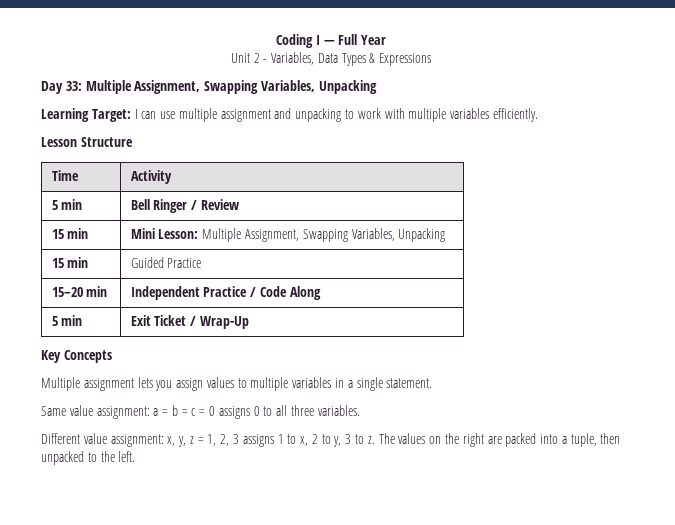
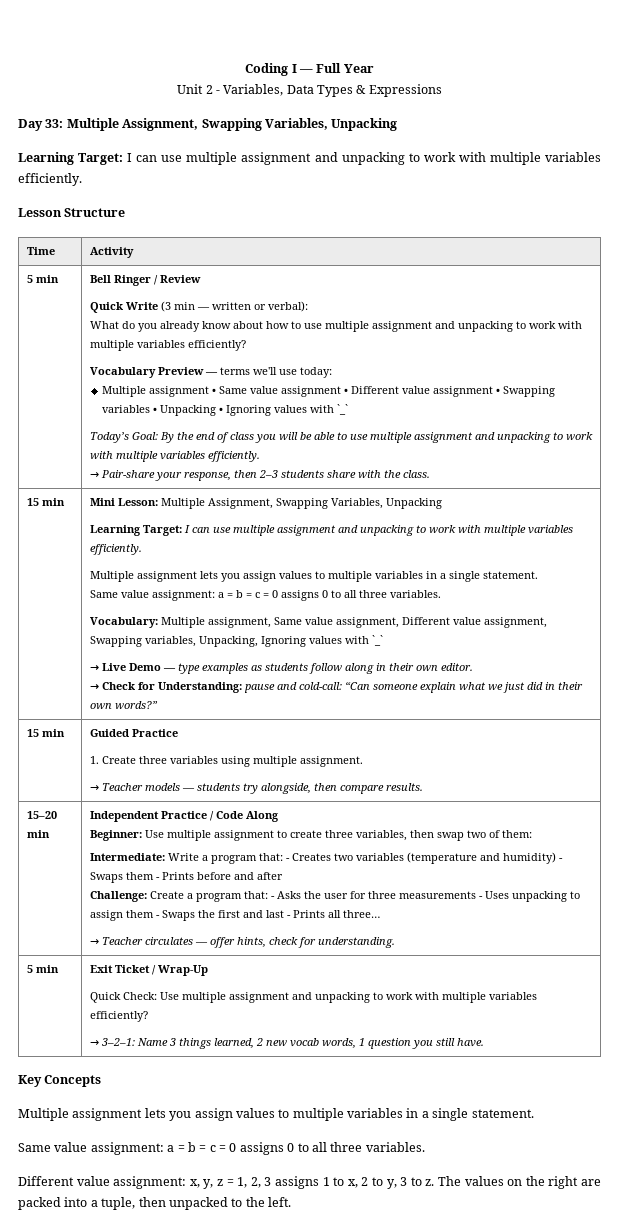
+ Quick Write (3 min — written or verbal):
+ What do you already know about how to use multiple assignment and unpacking to work with multiple variables efficiently?
+ Vocabulary Preview — terms we'll use today:
+ Multiple assignment • Same value assignment • Different value assignment • Swapping variables • Unpacking • Ignoring values with `_`
+ Today’s Goal: By the end of class you will be able to use multiple assignment and unpacking to work with multiple variables efficiently.
+ → Pair-share your response, then 2–3 students share with the class.
  Mini Lesson: Multiple Assignment, Swapping Variables, Unpacking
+ Learning Target: I can use multiple assignment and unpacking to work with multiple variables efficiently.
+ Multiple assignment lets you assign values to multiple variables in a single statement.
+ Same value assignment: a = b = c = 0 assigns 0 to all three variables.
+ Vocabulary: Multiple assignment, Same value assignment, Different value assignment, Swapping variables, Unpacking, Ignoring values with `_`
+ → Live Demo — type examples as students follow along in their own editor.
+ → Check for Understanding: pause and cold-call: “Can someone explain what we just did in their own words?”
  15 min | Guided Practice
+ 1. Create three variables using multiple assignment.
+ → Teacher models — students try alongside, then compare results.
+ Beginner: Use multiple assignment to create three variables, then swap two of them:
+ Intermediate: Write a program that: - Creates two variables (temperature and humidity) - Swaps them - Prints before and after
+ Challenge: Create a program that: - Asks the user for three measurements - Uses unpacking to assign them - Swaps the first and last - Prints all three…
+ → Teacher circulates — offer hints, check for understanding.
  5 min | Exit Ticket / Wrap-Up
+ Quick Check: Use multiple assignment and unpacking to work with multiple variables efficiently?
+ → 3–2–1: Name 3 things learned, 2 new vocab words, 1 question you still have.

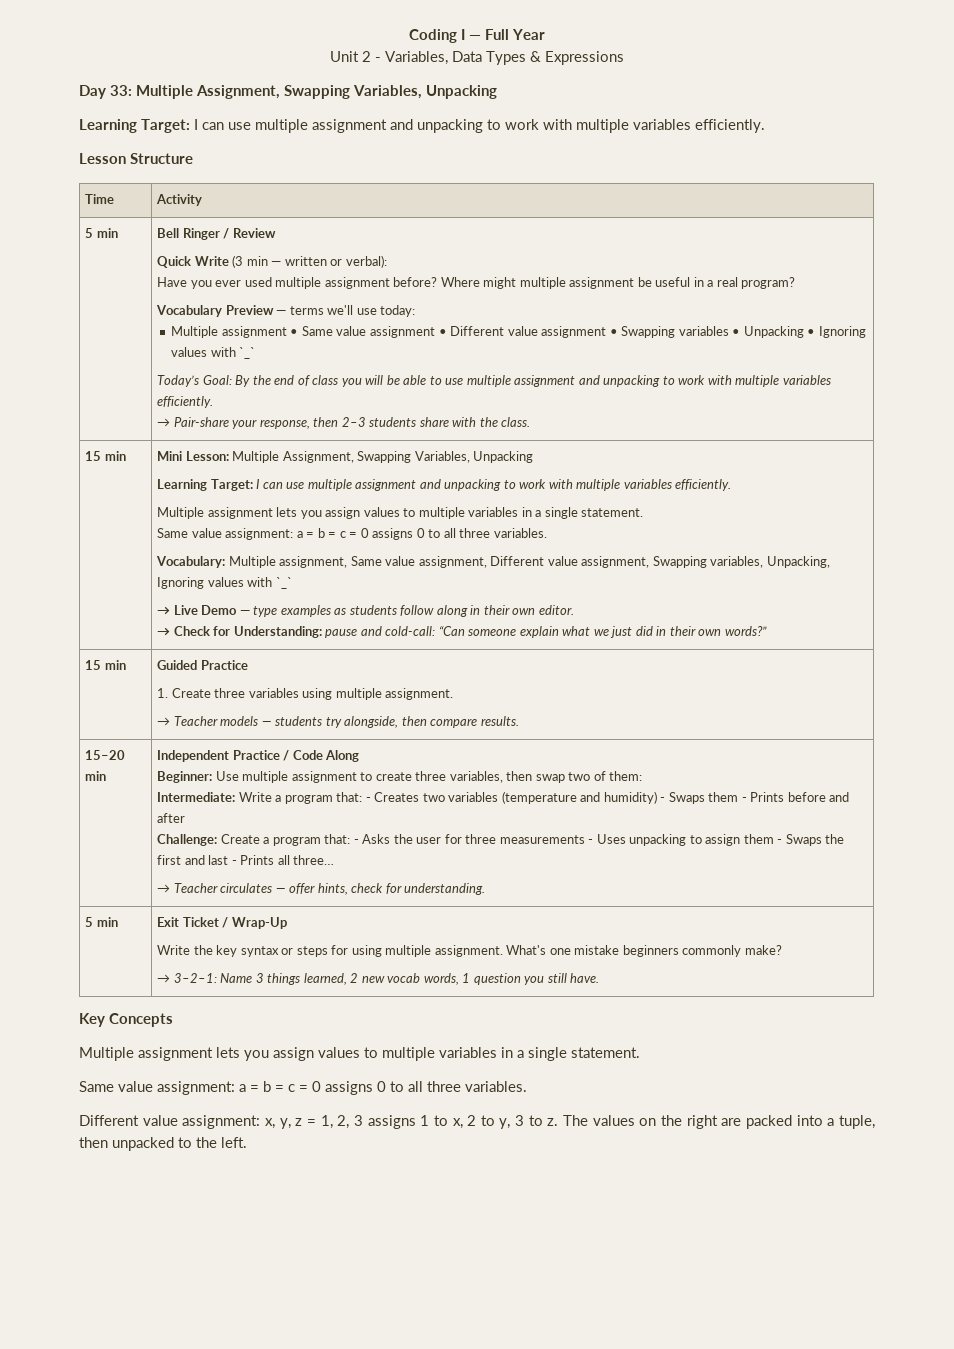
- What do you already know about how to use multiple assignment and unpacking to work with multiple variables efficiently?
+ Have you ever used multiple assignment before? Where might multiple assignment be useful in a real program?
  5 min | Exit Ticket / Wrap-Up
- Quick Check: Use multiple assignment and unpacking to work with multiple variables efficiently?
+ Write the key syntax or steps for using multiple assignment. What's one mistake beginners commonly make?

